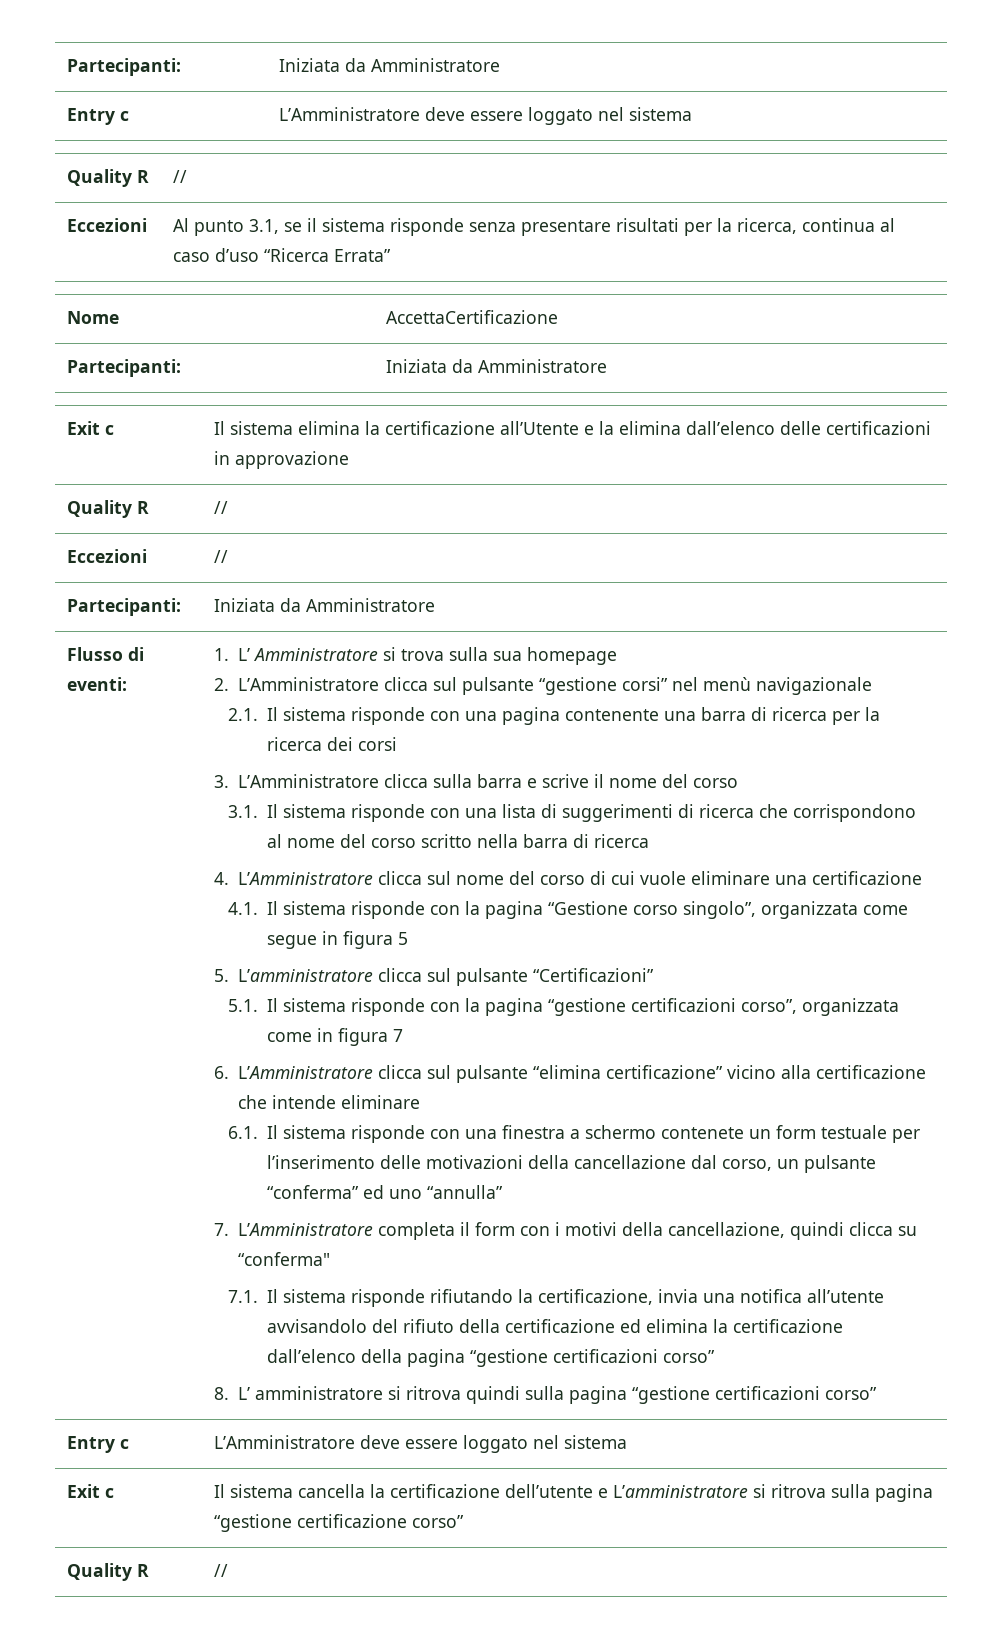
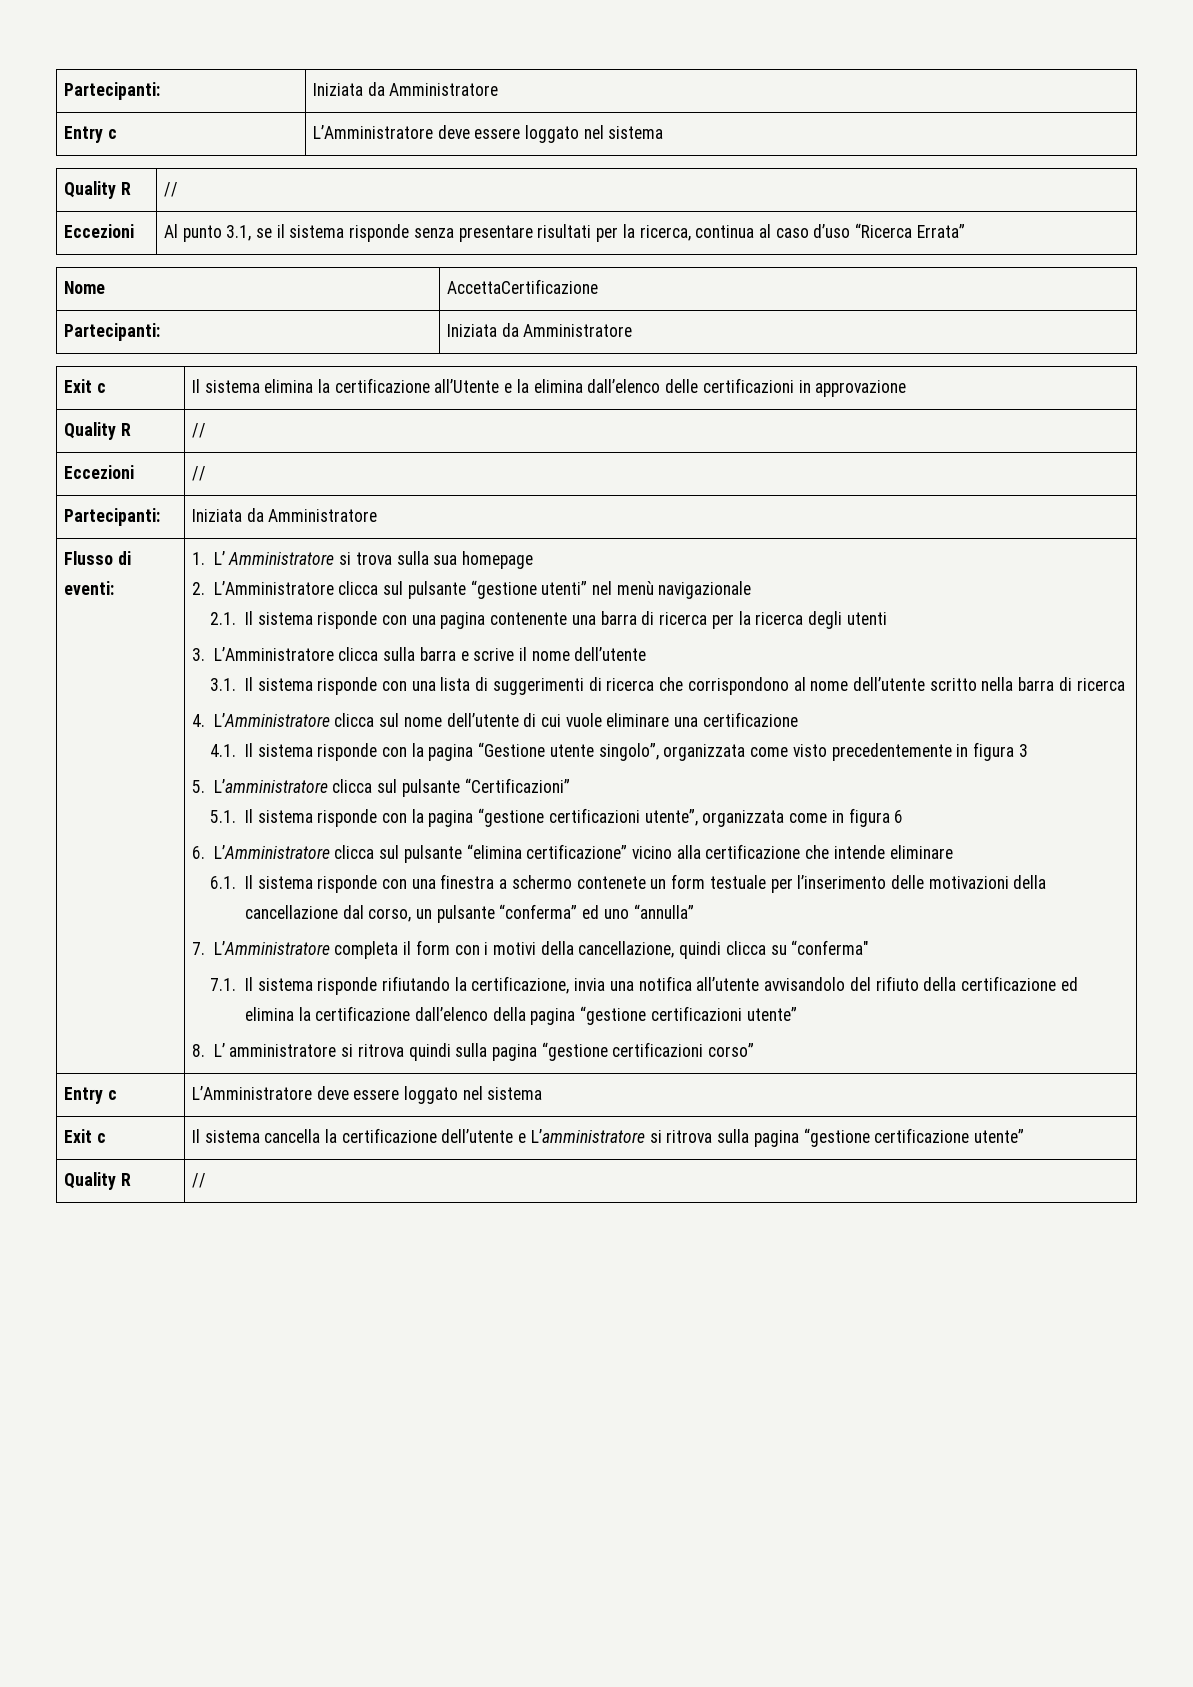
- 2. L’Amministratore clicca sul pulsante “gestione corsi” nel menù navigazionale
+ 2. L’Amministratore clicca sul pulsante “gestione utenti” nel menù navigazionale
- 2.1. Il sistema risponde con una pagina contenente una barra di ricerca per la ricerca dei corsi
+ 2.1. Il sistema risponde con una pagina contenente una barra di ricerca per la ricerca degli utenti
- 3. L’Amministratore clicca sulla barra e scrive il nome del corso
+ 3. L’Amministratore clicca sulla barra e scrive il nome dell’utente
- 3.1. Il sistema risponde con una lista di suggerimenti di ricerca che corrispondono al nome del corso scritto nella barra di ricerca
+ 3.1. Il sistema risponde con una lista di suggerimenti di ricerca che corrispondono al nome dell’utente scritto nella barra di ricerca
- 4. L’Amministratore clicca sul nome del corso di cui vuole eliminare una certificazione
+ 4. L’Amministratore clicca sul nome dell’utente di cui vuole eliminare una certificazione
- 4.1. Il sistema risponde con la pagina “Gestione corso singolo”, organizzata come segue in figura 5
+ 4.1. Il sistema risponde con la pagina “Gestione utente singolo”, organizzata come visto precedentemente in figura 3
- 5.1. Il sistema risponde con la pagina “gestione certificazioni corso”, organizzata come in figura 7
+ 5.1. Il sistema risponde con la pagina “gestione certificazioni utente”, organizzata come in figura 6
- 7.1. Il sistema risponde rifiutando la certificazione, invia una notifica all’utente avvisandolo del rifiuto della certificazione ed elimina la certificazione dall’elenco della pagina “gestione certificazioni corso”
+ 7.1. Il sistema risponde rifiutando la certificazione, invia una notifica all’utente avvisandolo del rifiuto della certificazione ed elimina la certificazione dall’elenco della pagina “gestione certificazioni utente”
- Exit c | Il sistema cancella la certificazione dell’utente e L’amministratore si ritrova sulla pagina “gestione certificazione corso”
+ Exit c | Il sistema cancella la certificazione dell’utente e L’amministratore si ritrova sulla pagina “gestione certificazione utente”

